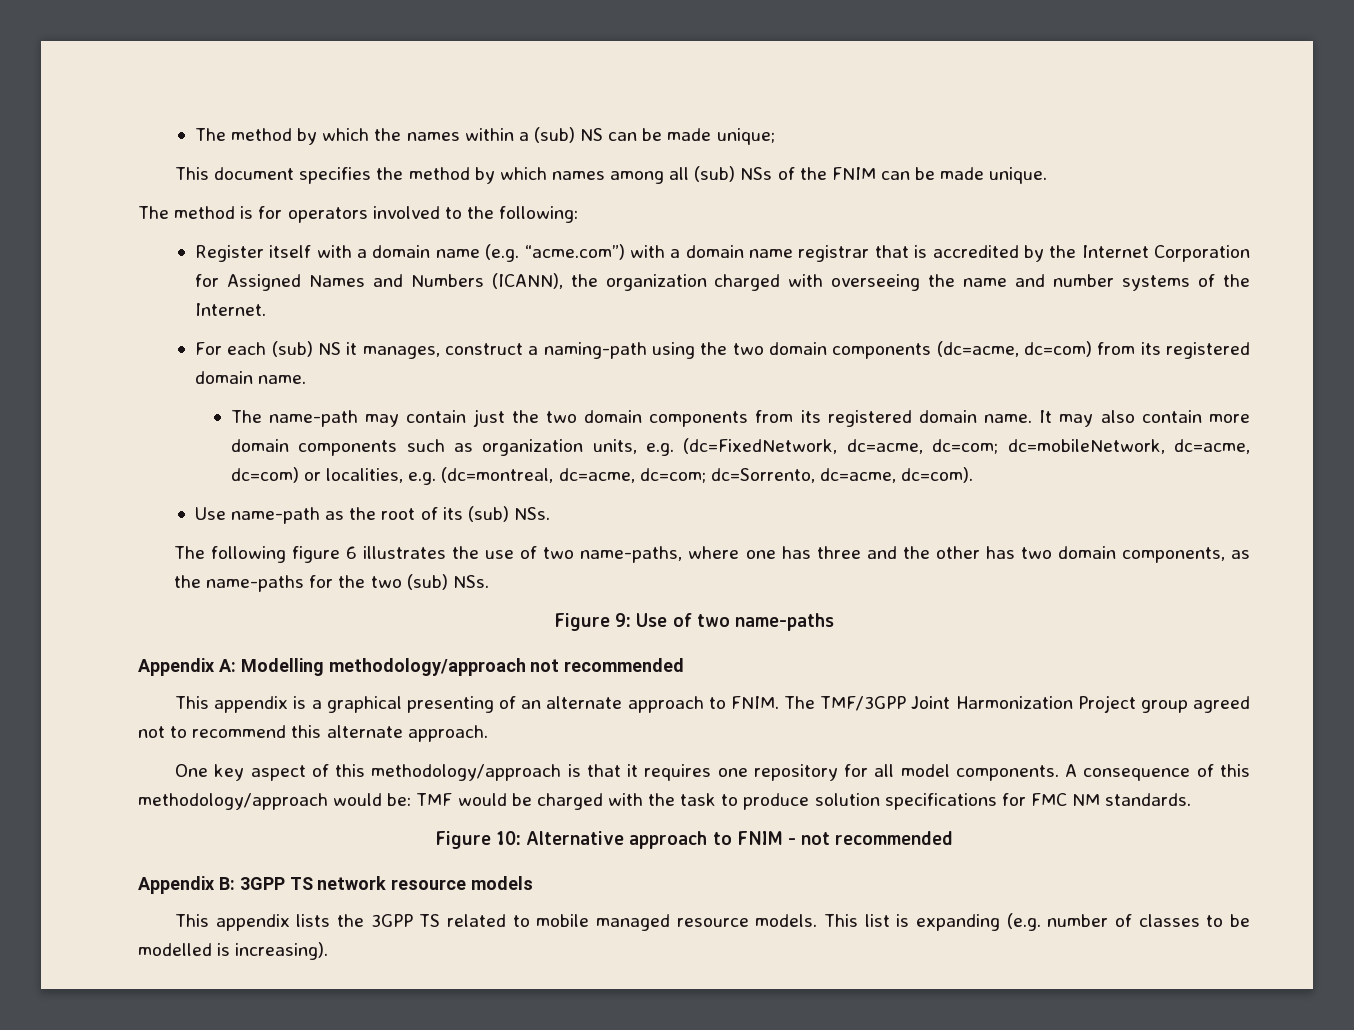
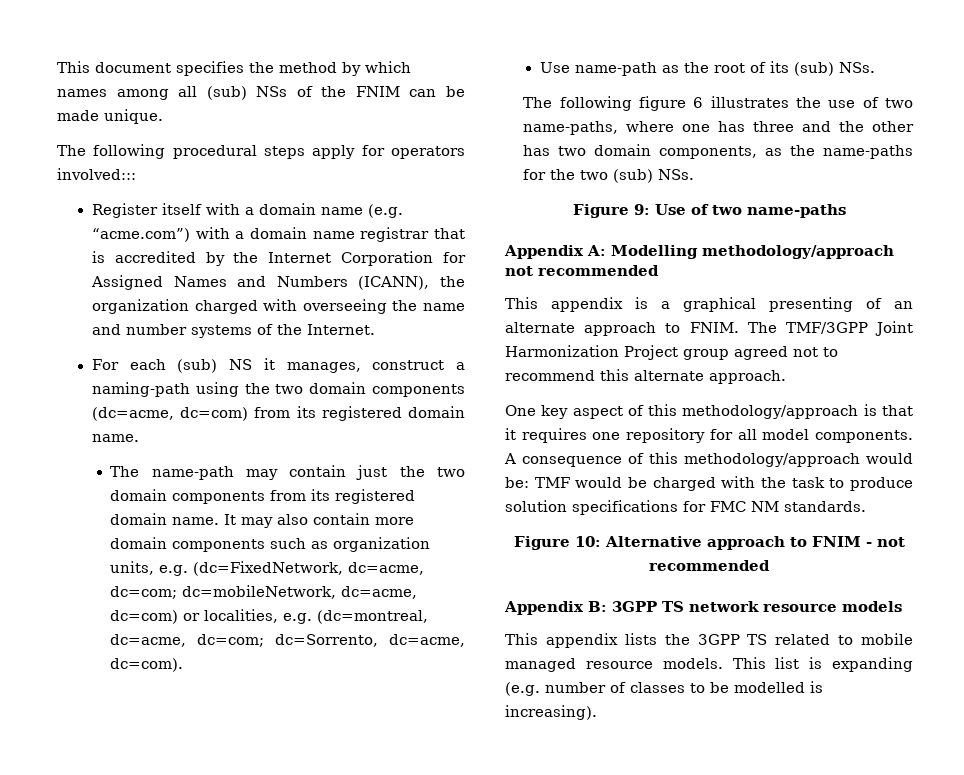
- The method by which the names within a (sub) NS can be made unique;
- The method is for operators involved to the following:
+ The following procedural steps apply for operators involved:::

